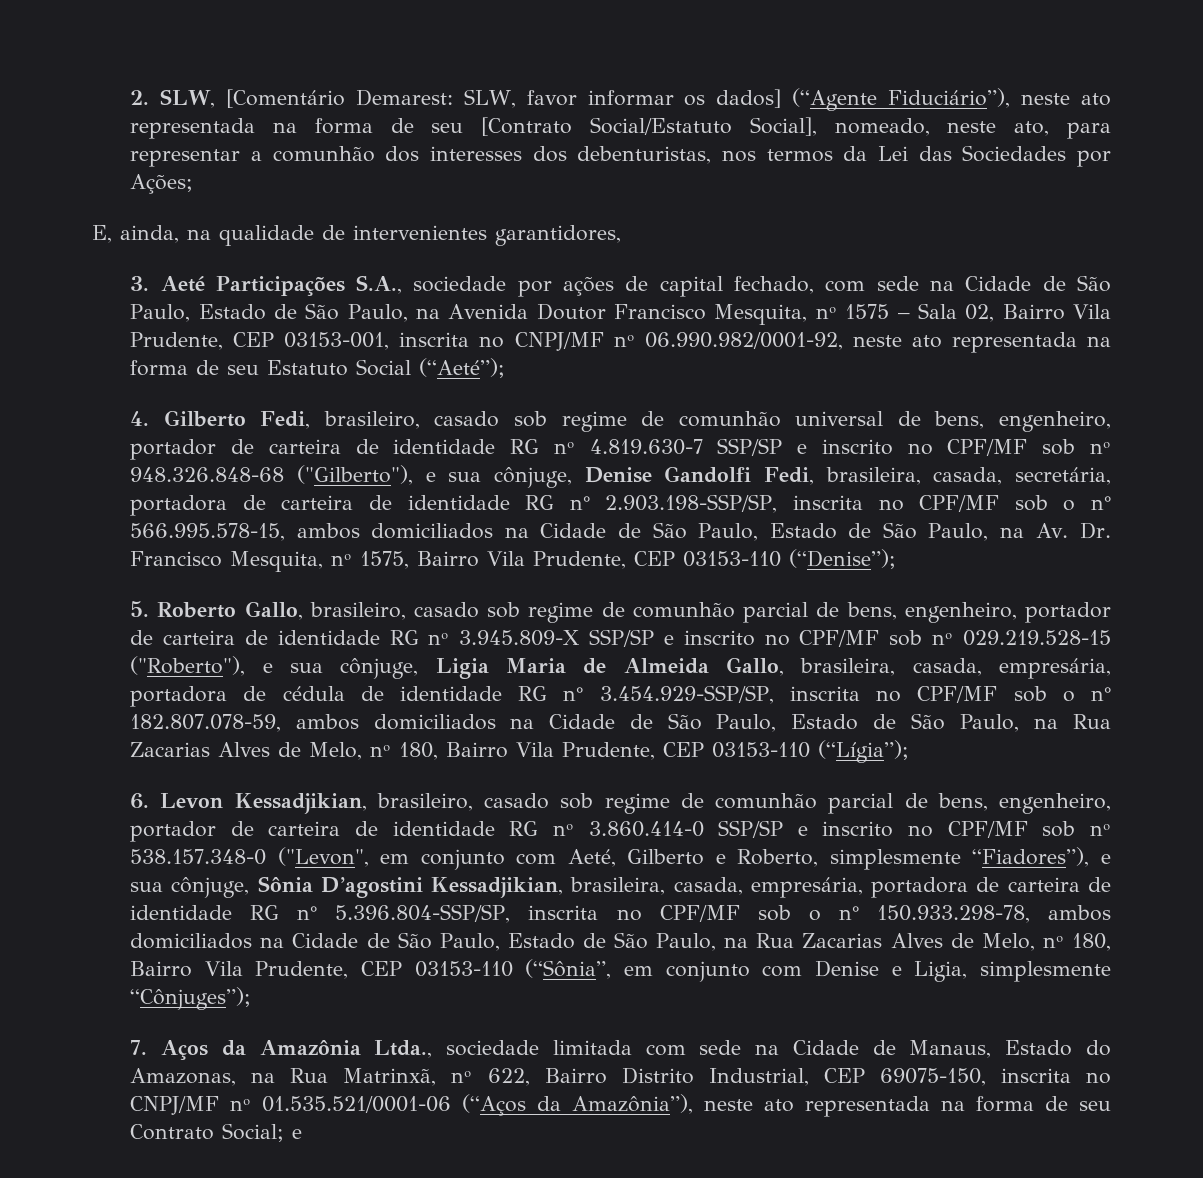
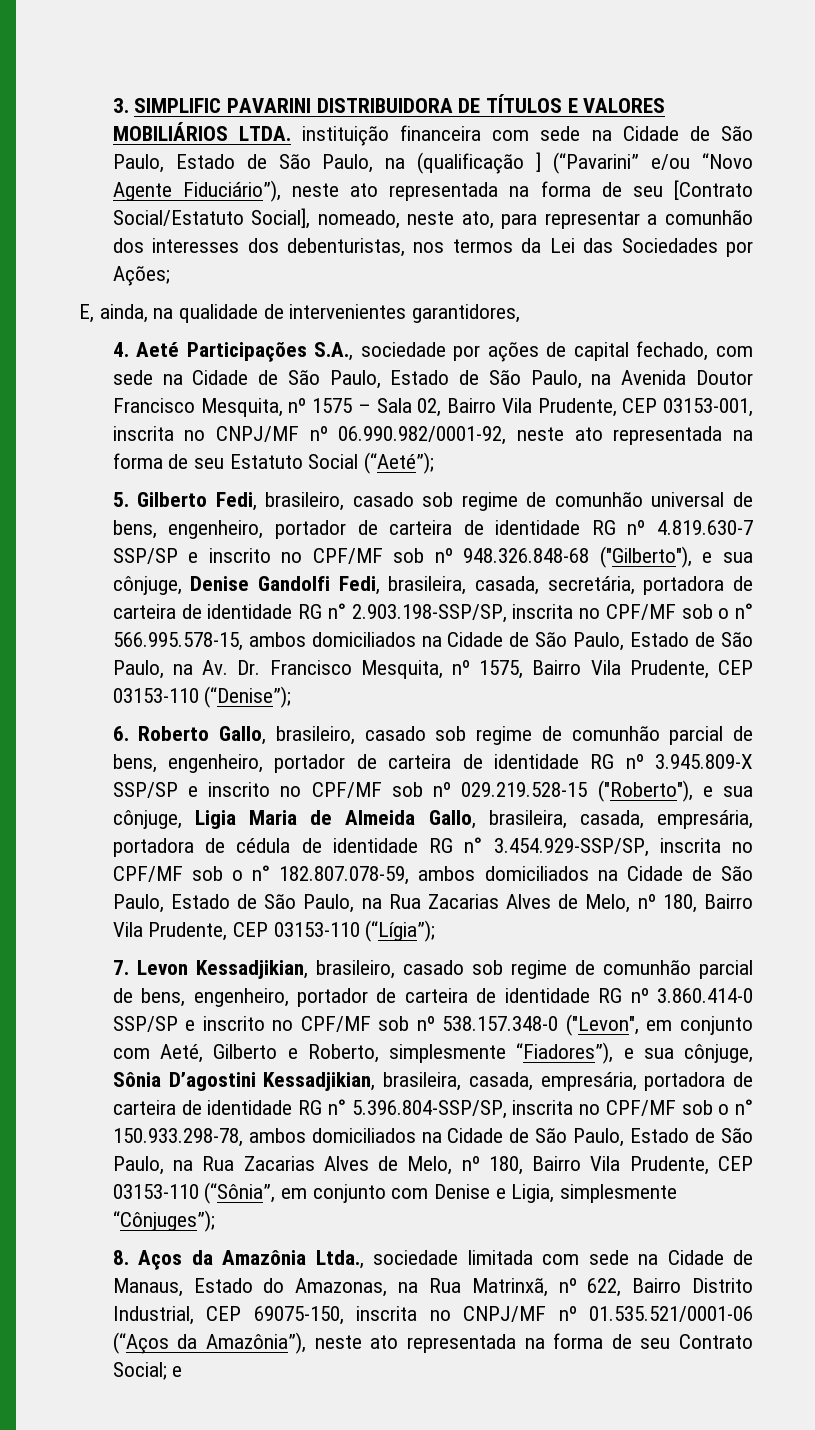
- 2. SLW, [Comentário Demarest: SLW, favor informar os dados] (“Agente Fiduciário”), neste ato representada na forma de seu [Contrato Social/Estatuto Social], nomeado, neste ato, para representar a comunhão dos interesses dos debenturistas, nos termos da Lei das Sociedades por Ações;
+ 3. SIMPLIFIC PAVARINI DISTRIBUIDORA DE TÍTULOS E VALORES MOBILIÁRIOS LTDA. instituição financeira com sede na Cidade de São Paulo, Estado de São Paulo, na (qualificação ] (“Pavarini” e/ou “Novo Agente Fiduciário”), neste ato representada na forma de seu [Contrato Social/Estatuto Social], nomeado, neste ato, para representar a comunhão dos interesses dos debenturistas, nos termos da Lei das Sociedades por Ações;
- 3. Aeté Participações S.A., sociedade por ações de capital fechado, com sede na Cidade de São Paulo, Estado de São Paulo, na Avenida Doutor Francisco Mesquita, nº 1575 – Sala 02, Bairro Vila Prudente, CEP 03153-001, inscrita no CNPJ/MF nº 06.990.982/0001-92, neste ato representada na forma de seu Estatuto Social (“Aeté”);
+ 4. Aeté Participações S.A., sociedade por ações de capital fechado, com sede na Cidade de São Paulo, Estado de São Paulo, na Avenida Doutor Francisco Mesquita, nº 1575 – Sala 02, Bairro Vila Prudente, CEP 03153-001, inscrita no CNPJ/MF nº 06.990.982/0001-92, neste ato representada na forma de seu Estatuto Social (“Aeté”);
- 4. Gilberto Fedi, brasileiro, casado sob regime de comunhão universal de bens, engenheiro, portador de carteira de identidade RG nº 4.819.630-7 SSP/SP e inscrito no CPF/MF sob nº 948.326.848-68 ("Gilberto"), e sua cônjuge, Denise Gandolfi Fedi, brasileira, casada, secretária, portadora de carteira de identidade RG n° 2.903.198-SSP/SP, inscrita no CPF/MF sob o n° 566.995.578-15, ambos domiciliados na Cidade de São Paulo, Estado de São Paulo, na Av. Dr. Francisco Mesquita, nº 1575, Bairro Vila Prudente, CEP 03153-110 (“Denise”);
+ 5. Gilberto Fedi, brasileiro, casado sob regime de comunhão universal de bens, engenheiro, portador de carteira de identidade RG nº 4.819.630-7 SSP/SP e inscrito no CPF/MF sob nº 948.326.848-68 ("Gilberto"), e sua cônjuge, Denise Gandolfi Fedi, brasileira, casada, secretária, portadora de carteira de identidade RG n° 2.903.198-SSP/SP, inscrita no CPF/MF sob o n° 566.995.578-15, ambos domiciliados na Cidade de São Paulo, Estado de São Paulo, na Av. Dr. Francisco Mesquita, nº 1575, Bairro Vila Prudente, CEP 03153-110 (“Denise”);
- 5. Roberto Gallo, brasileiro, casado sob regime de comunhão parcial de bens, engenheiro, portador de carteira de identidade RG nº 3.945.809-X SSP/SP e inscrito no CPF/MF sob nº 029.219.528-15 ("Roberto"), e sua cônjuge, Ligia Maria de Almeida Gallo, brasileira, casada, empresária, portadora de cédula de identidade RG n° 3.454.929-SSP/SP, inscrita no CPF/MF sob o n° 182.807.078-59, ambos domiciliados na Cidade de São Paulo, Estado de São Paulo, na Rua Zacarias Alves de Melo, nº 180, Bairro Vila Prudente, CEP 03153-110 (“Lígia”);
+ 6. Roberto Gallo, brasileiro, casado sob regime de comunhão parcial de bens, engenheiro, portador de carteira de identidade RG nº 3.945.809-X SSP/SP e inscrito no CPF/MF sob nº 029.219.528-15 ("Roberto"), e sua cônjuge, Ligia Maria de Almeida Gallo, brasileira, casada, empresária, portadora de cédula de identidade RG n° 3.454.929-SSP/SP, inscrita no CPF/MF sob o n° 182.807.078-59, ambos domiciliados na Cidade de São Paulo, Estado de São Paulo, na Rua Zacarias Alves de Melo, nº 180, Bairro Vila Prudente, CEP 03153-110 (“Lígia”);
- 6. Levon Kessadjikian, brasileiro, casado sob regime de comunhão parcial de bens, engenheiro, portador de carteira de identidade RG nº 3.860.414-0 SSP/SP e inscrito no CPF/MF sob nº 538.157.348-0 ("Levon", em conjunto com Aeté, Gilberto e Roberto, simplesmente “Fiadores”), e sua cônjuge, Sônia D’agostini Kessadjikian, brasileira, casada, empresária, portadora de carteira de identidade RG n° 5.396.804-SSP/SP, inscrita no CPF/MF sob o n° 150.933.298-78, ambos domiciliados na Cidade de São Paulo, Estado de São Paulo, na Rua Zacarias Alves de Melo, nº 180, Bairro Vila Prudente, CEP 03153-110 (“Sônia”, em conjunto com Denise e Ligia, simplesmente “Cônjuges”);
+ 7. Levon Kessadjikian, brasileiro, casado sob regime de comunhão parcial de bens, engenheiro, portador de carteira de identidade RG nº 3.860.414-0 SSP/SP e inscrito no CPF/MF sob nº 538.157.348-0 ("Levon", em conjunto com Aeté, Gilberto e Roberto, simplesmente “Fiadores”), e sua cônjuge, Sônia D’agostini Kessadjikian, brasileira, casada, empresária, portadora de carteira de identidade RG n° 5.396.804-SSP/SP, inscrita no CPF/MF sob o n° 150.933.298-78, ambos domiciliados na Cidade de São Paulo, Estado de São Paulo, na Rua Zacarias Alves de Melo, nº 180, Bairro Vila Prudente, CEP 03153-110 (“Sônia”, em conjunto com Denise e Ligia, simplesmente “Cônjuges”);
- 7. Aços da Amazônia Ltda., sociedade limitada com sede na Cidade de Manaus, Estado do Amazonas, na Rua Matrinxã, nº 622, Bairro Distrito Industrial, CEP 69075-150, inscrita no CNPJ/MF nº 01.535.521/0001-06 (“Aços da Amazônia”), neste ato representada na forma de seu Contrato Social; e
+ 8. Aços da Amazônia Ltda., sociedade limitada com sede na Cidade de Manaus, Estado do Amazonas, na Rua Matrinxã, nº 622, Bairro Distrito Industrial, CEP 69075-150, inscrita no CNPJ/MF nº 01.535.521/0001-06 (“Aços da Amazônia”), neste ato representada na forma de seu Contrato Social; e

